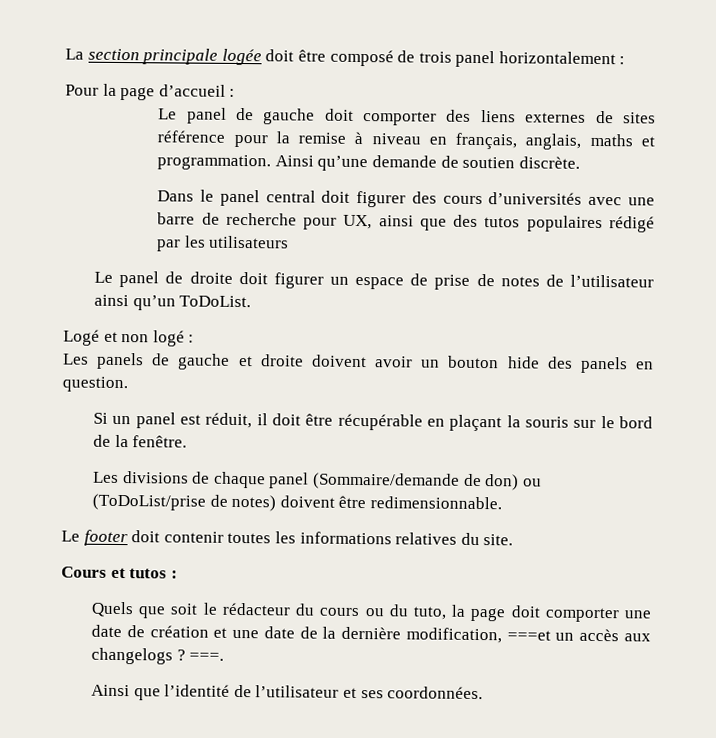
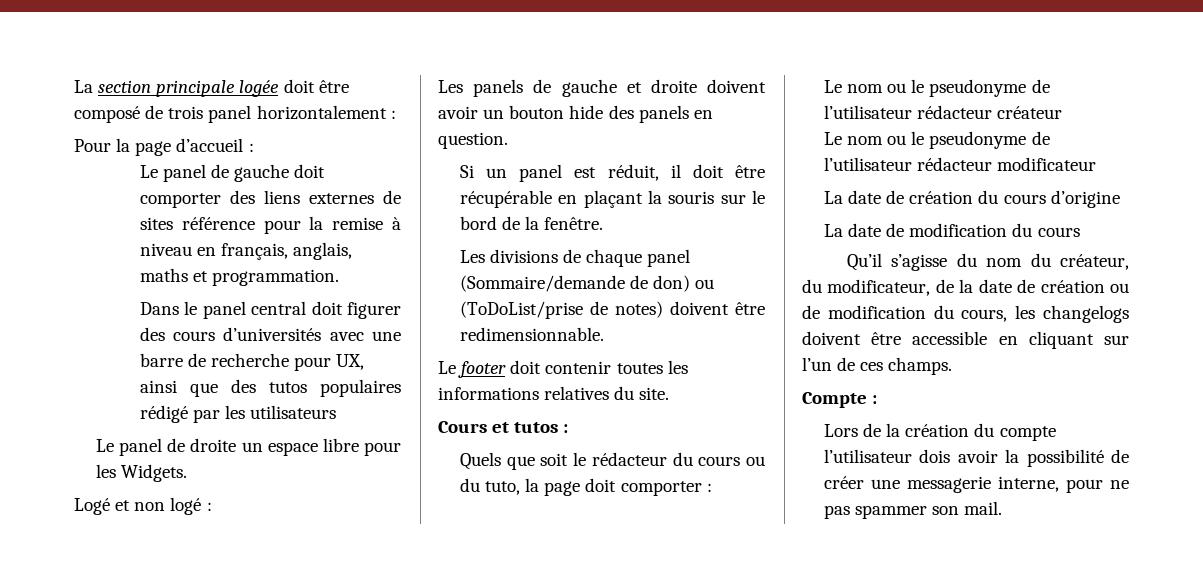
- Ainsi qu’une demande de soutien discrète.
- Le panel de droite doit figurer un espace de prise de notes de l’utilisateur ainsi qu’un ToDoList.
+ Le panel de droite un espace libre pour les Widgets.
- Quels que soit le rédacteur du cours ou du tuto, la page doit comporter une date de création et une date de la dernière modification, ===et un accès aux changelogs ? ===.
- Ainsi que l’identité de l’utilisateur et ses coordonnées.
+ Quels que soit le rédacteur du cours ou du tuto, la page doit comporter :
+ Le nom ou le pseudonyme de l’utilisateur rédacteur créateur
+ Le nom ou le pseudonyme de l’utilisateur rédacteur modificateur
+ La date de création du cours d’origine
+ La date de modification du cours
+ Qu’il s’agisse du nom du créateur, du modificateur, de la date de création ou de modification du cours, les changelogs doivent être accessible en cliquant sur l’un de ces champs.
+ Compte :
+ Lors de la création du compte l’utilisateur dois avoir la possibilité de créer une messagerie interne, pour ne pas spammer son mail.

